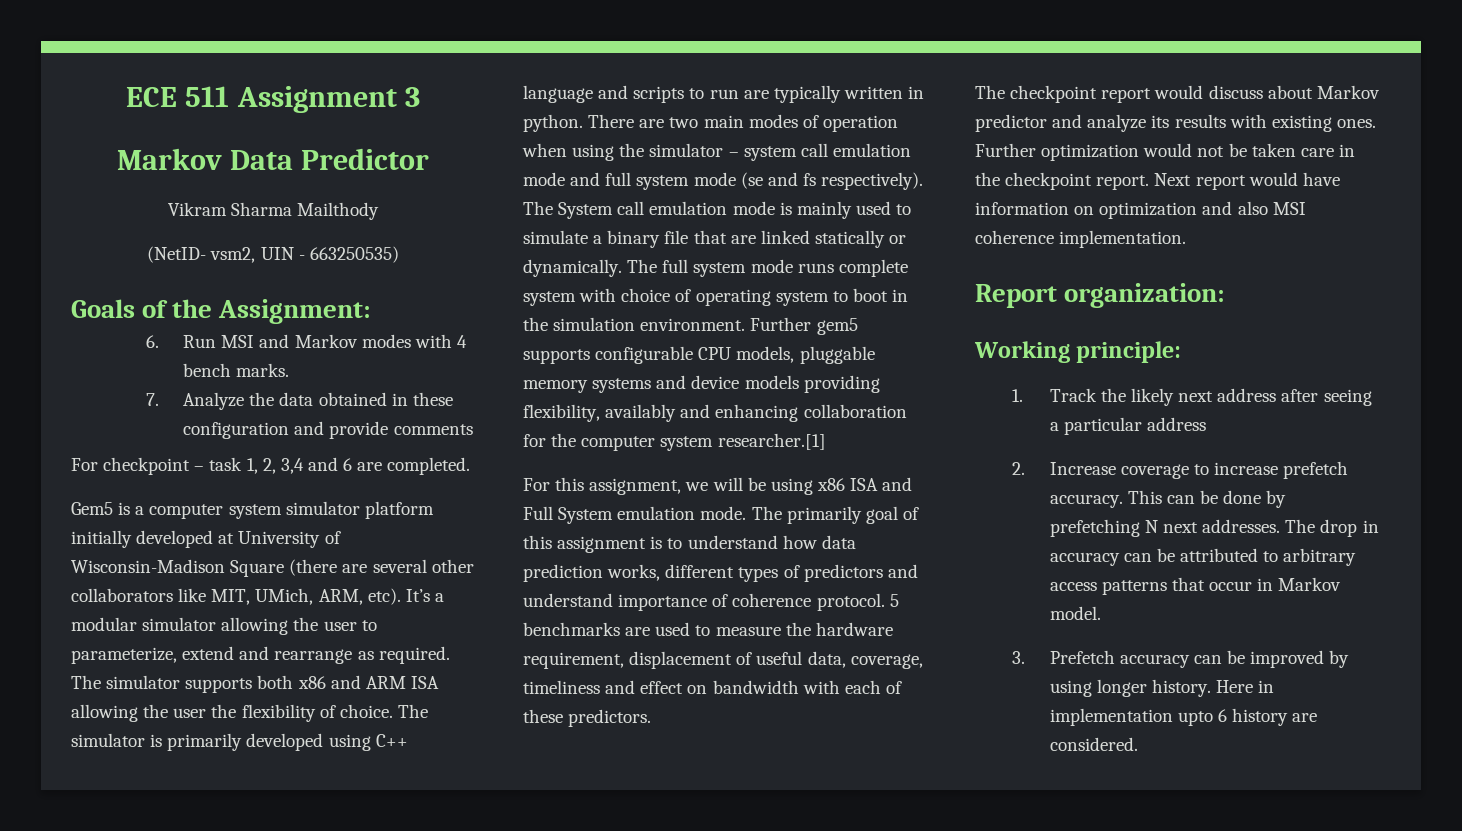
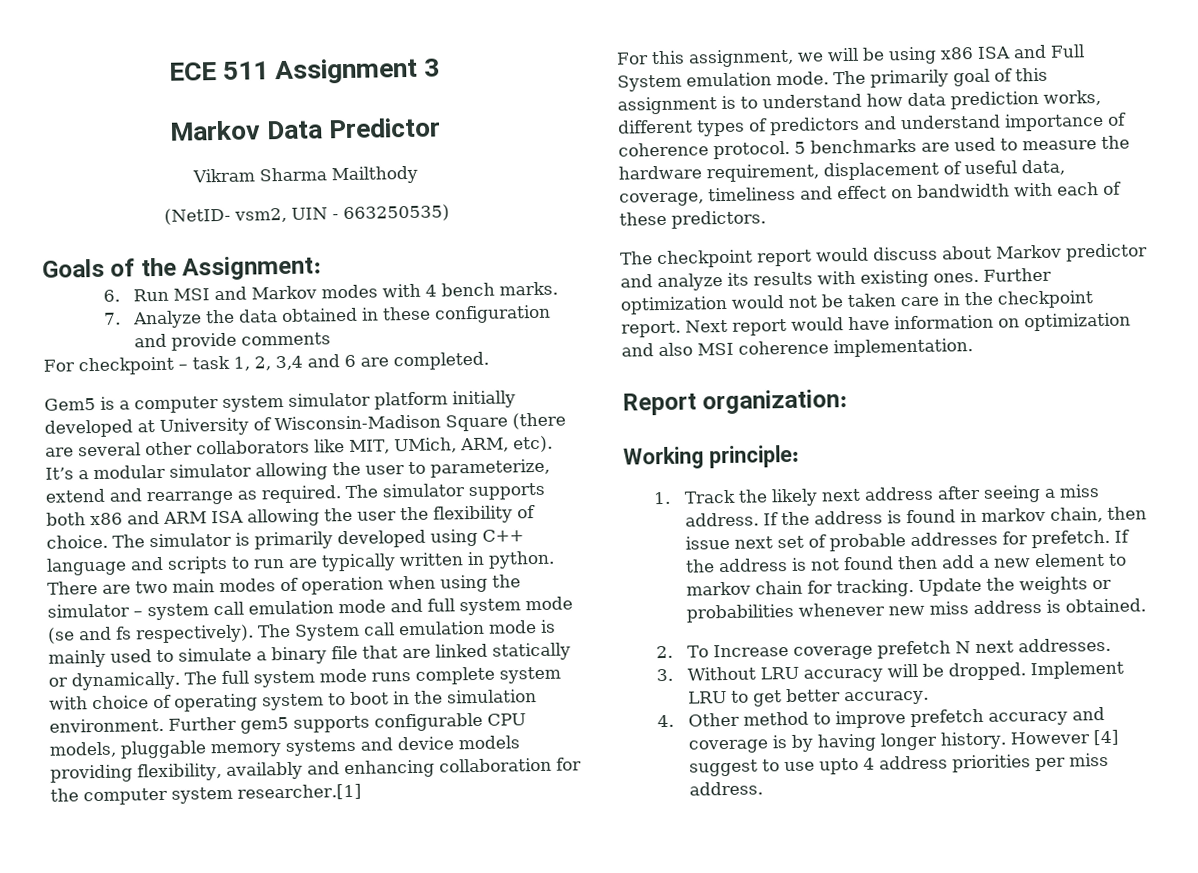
- 1. Track the likely next address after seeing a particular address
+ 1. Track the likely next address after seeing a miss address. If the address is found in markov chain, then issue next set of probable addresses for prefetch. If the address is not found then add a new element to markov chain for tracking. Update the weights or probabilities whenever new miss address is obtained.
- 2. Increase coverage to increase prefetch accuracy. This can be done by prefetching N next addresses. The drop in accuracy can be attributed to arbitrary access patterns that occur in Markov model.
- 3. Prefetch accuracy can be improved by using longer history. Here in implementation upto 6 history are considered.
+ 2. To Increase coverage prefetch N next addresses.
+ 3. Without LRU accuracy will be dropped. Implement LRU to get better accuracy.
+ 4. Other method to improve prefetch accuracy and coverage is by having longer history. However [4] suggest to use upto 4 address priorities per miss address.

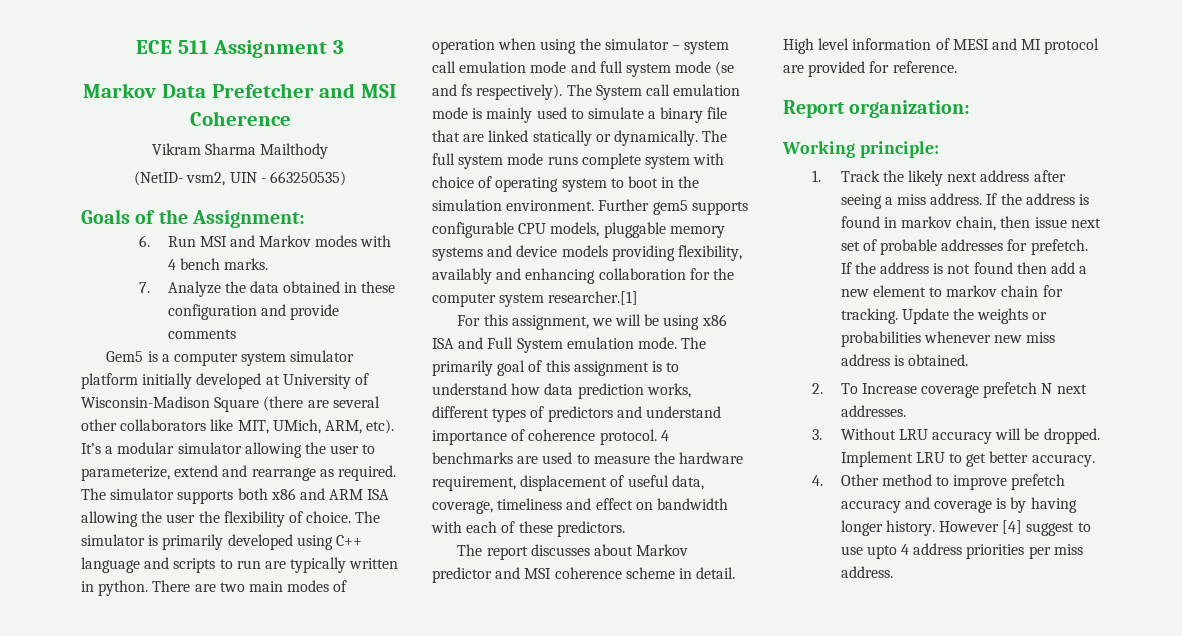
- Markov Data Predictor
+ Markov Data Prefetcher and MSI Coherence
- For checkpoint – task 1, 2, 3,4 and 6 are completed.
- 5 benchmarks are used to measure the hardware requirement, displacement of useful data, coverage, timeliness and effect on bandwidth with each of these predictors.
+ 4 benchmarks are used to measure the hardware requirement, displacement of useful data, coverage, timeliness and effect on bandwidth with each of these predictors.
- The checkpoint report would discuss about Markov predictor and analyze its results with existing ones. Further optimization would not be taken care in the checkpoint report. Next report would have information on optimization and also MSI coherence implementation.
+ The report discusses about Markov predictor and MSI coherence scheme in detail. High level information of MESI and MI protocol are provided for reference.

